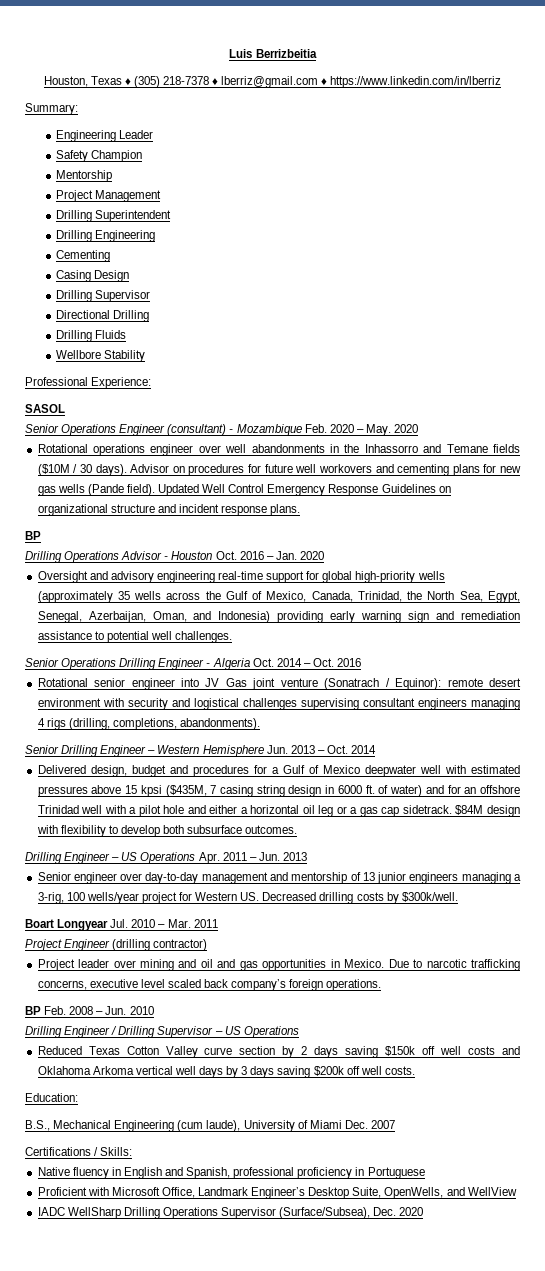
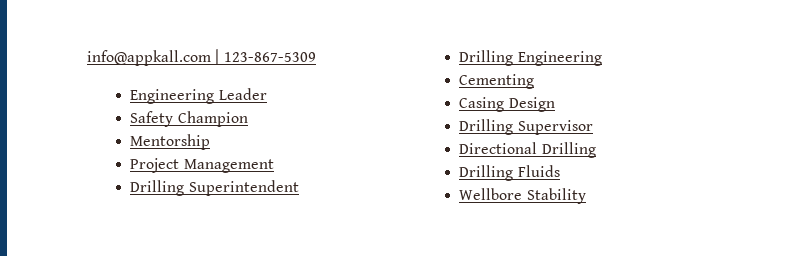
- Luis Berrizbeitia
- Houston, Texas ♦ (305) 218-7378 ♦ lberriz@gmail.com ♦ https://www.linkedin.com/in/lberriz
- Summary:
+ info@appkall.com | 123-867-5309
- Professional Experience:
- SASOL
- Senior Operations Engineer (consultant) - Mozambique Feb. 2020 – May. 2020
- Rotational operations engineer over well abandonments in the Inhassorro and Temane fields ($10M / 30 days). Advisor on procedures for future well workovers and cementing plans for new gas wells (Pande field). Updated Well Control Emergency Response Guidelines on organizational structure and incident response plans.
- BP
- Drilling Operations Advisor - Houston Oct. 2016 – Jan. 2020
- Oversight and advisory engineering real-time support for global high-priority wells (approximately 35 wells across the Gulf of Mexico, Canada, Trinidad, the North Sea, Egypt, Senegal, Azerbaijan, Oman, and Indonesia) providing early warning sign and remediation assistance to potential well challenges.
- Senior Operations Drilling Engineer - Algeria Oct. 2014 – Oct. 2016
- Rotational senior engineer into JV Gas joint venture (Sonatrach / Equinor): remote desert environment with security and logistical challenges supervising consultant engineers managing 4 rigs (drilling, completions, abandonments).
- Senior Drilling Engineer – Western Hemisphere Jun. 2013 – Oct. 2014
- Delivered design, budget and procedures for a Gulf of Mexico deepwater well with estimated pressures above 15 kpsi ($435M, 7 casing string design in 6000 ft. of water) and for an offshore Trinidad well with a pilot hole and either a horizontal oil leg or a gas cap sidetrack. $84M design with flexibility to develop both subsurface outcomes.
- Drilling Engineer – US Operations Apr. 2011 – Jun. 2013
- Senior engineer over day-to-day management and mentorship of 13 junior engineers managing a 3-rig, 100 wells/year project for Western US. Decreased drilling costs by $300k/well.
- Boart Longyear Jul. 2010 – Mar. 2011
- Project Engineer (drilling contractor)
- Project leader over mining and oil and gas opportunities in Mexico. Due to narcotic trafficking concerns, executive level scaled back company’s foreign operations.
- BP Feb. 2008 – Jun. 2010
- Drilling Engineer / Drilling Supervisor – US Operations
- Reduced Texas Cotton Valley curve section by 2 days saving $150k off well costs and Oklahoma Arkoma vertical well days by 3 days saving $200k off well costs.
- Education:
- B.S., Mechanical Engineering (cum laude), University of Miami Dec. 2007
- Certifications / Skills:
- Native fluency in English and Spanish, professional proficiency in Portuguese
- Proficient with Microsoft Office, Landmark Engineer’s Desktop Suite, OpenWells, and WellView
- IADC WellSharp Drilling Operations Supervisor (Surface/Subsea), Dec. 2020

